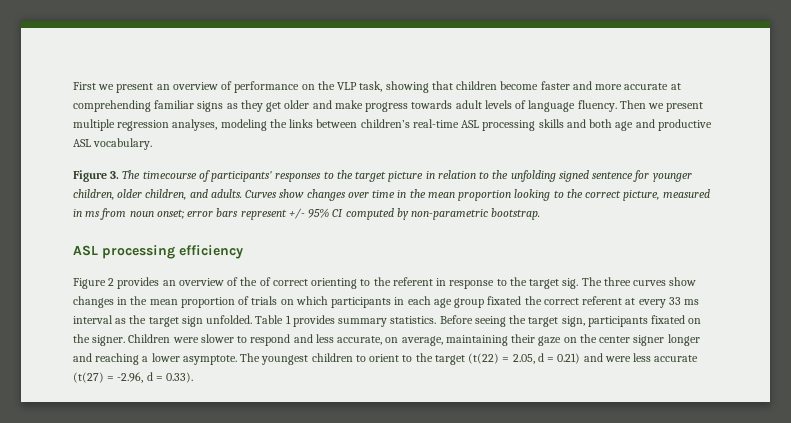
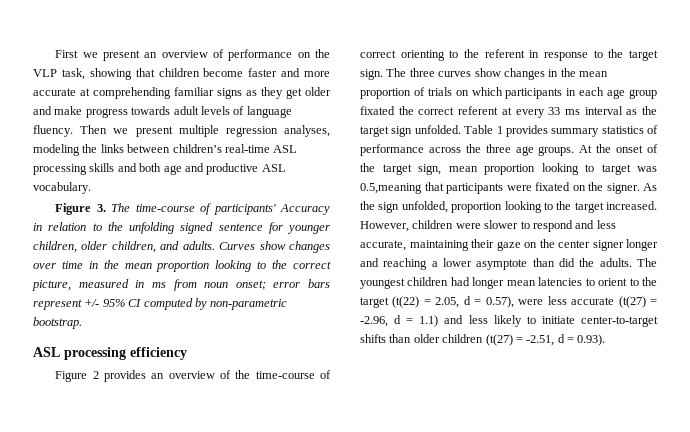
- Figure 3. The timecourse of participants' responses to the target picture in relation to the unfolding signed sentence for younger children, older children, and adults.
+ Figure 3. The time-course of participants' Accuracy in relation to the unfolding signed sentence for younger children, older children, and adults.
- Figure 2 provides an overview of the of correct orienting to the referent in response to the target sig.
+ Figure 2 provides an overview of the time-course of correct orienting to the referent in response to the target sign.
- Table 1 provides summary statistics. Before seeing the target sign, participants fixated on the signer. Children were slower to respond and less accurate, on average, maintaining their gaze on the center signer longer and reaching a lower asymptote. The youngest children to orient to the target (t(22) = 2.05, d = 0.21) and were less accurate (t(27) = -2.96, d = 0.33).
+ Table 1 provides summary statistics of performance across the three age groups. At the onset of the target sign, mean proportion looking to target was 0.5,meaning that participants were fixated on the signer. As the sign unfolded, proportion looking to the target increased. However, children were slower to respond and less accurate, maintaining their gaze on the center signer longer and reaching a lower asymptote than did the adults. The youngest children had longer mean latencies to orient to the target (t(22) = 2.05, d = 0.57), were less accurate (t(27) = -2.96, d = 1.1) and less likely to initiate center-to-target shifts than older children (t(27) = -2.51, d = 0.93).

